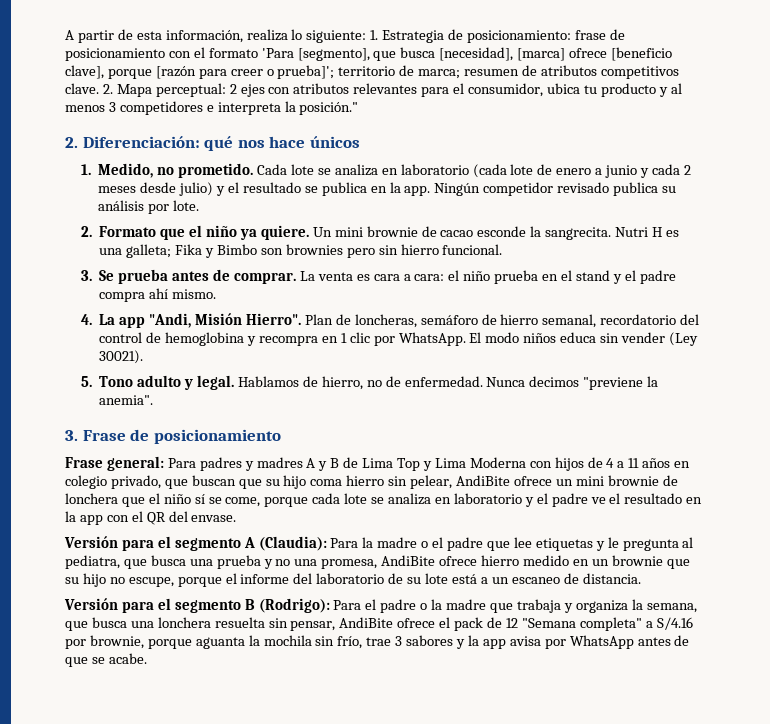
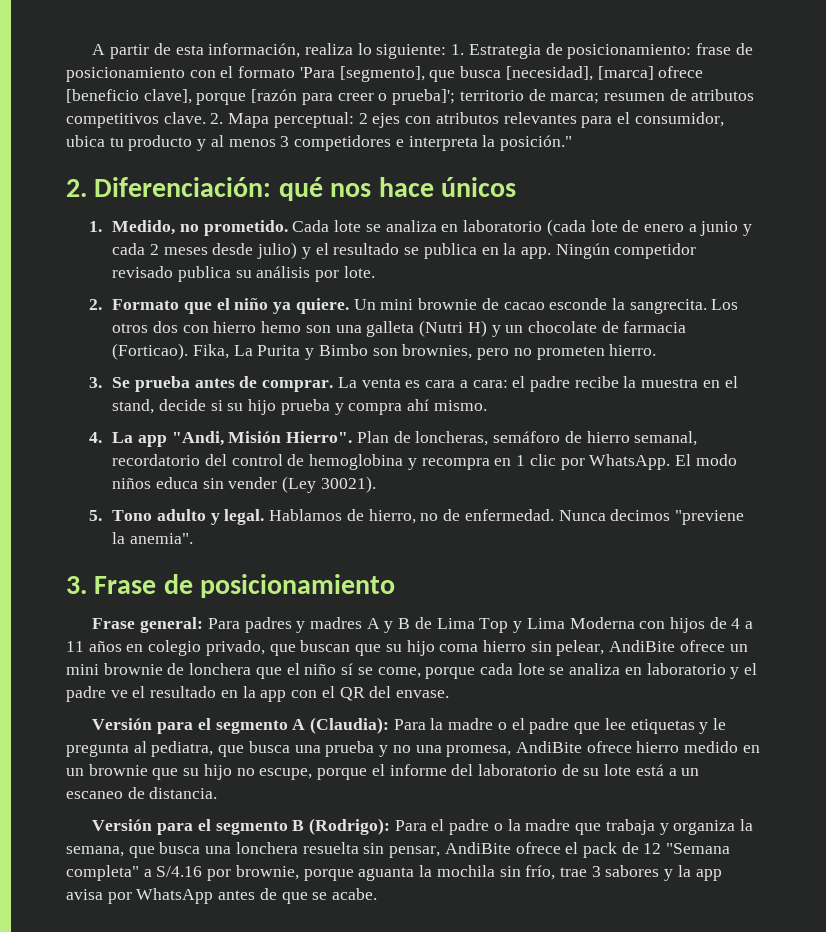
- Nutri H es una galleta; Fika y Bimbo son brownies pero sin hierro funcional.
+ Los otros dos con hierro hemo son una galleta (Nutri H) y un chocolate de farmacia (Forticao). Fika, La Purita y Bimbo son brownies, pero no prometen hierro.
- La venta es cara a cara: el niño prueba en el stand y el padre compra ahí mismo.
+ La venta es cara a cara: el padre recibe la muestra en el stand, decide si su hijo prueba y compra ahí mismo.

